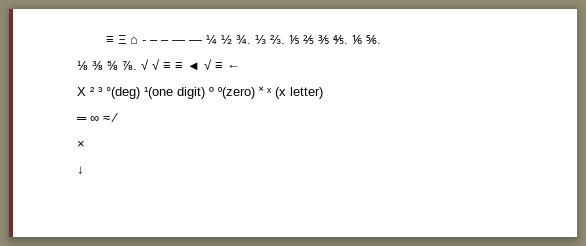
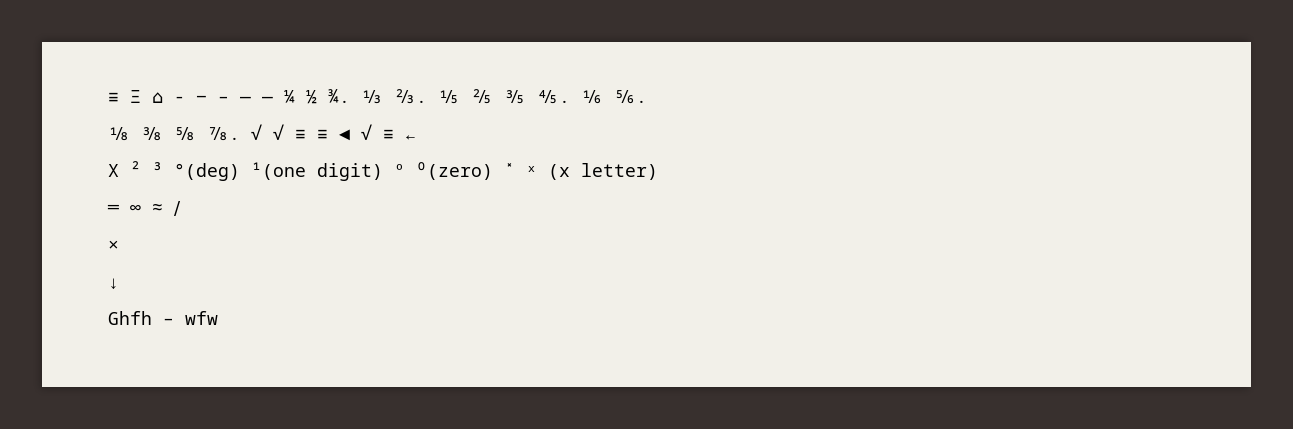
+ Ghfh – wfw

